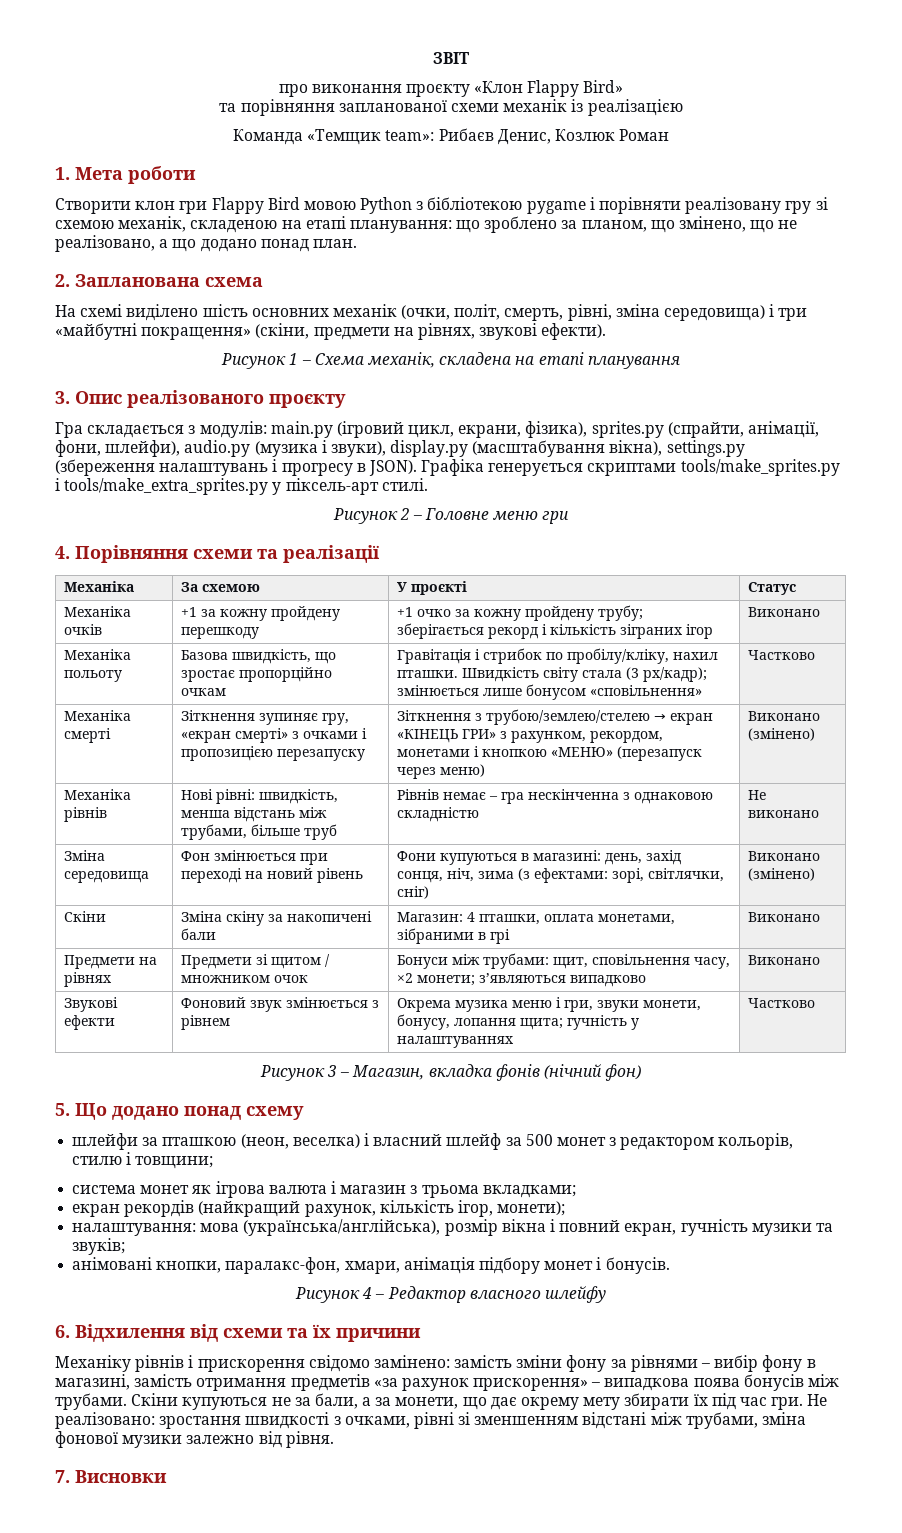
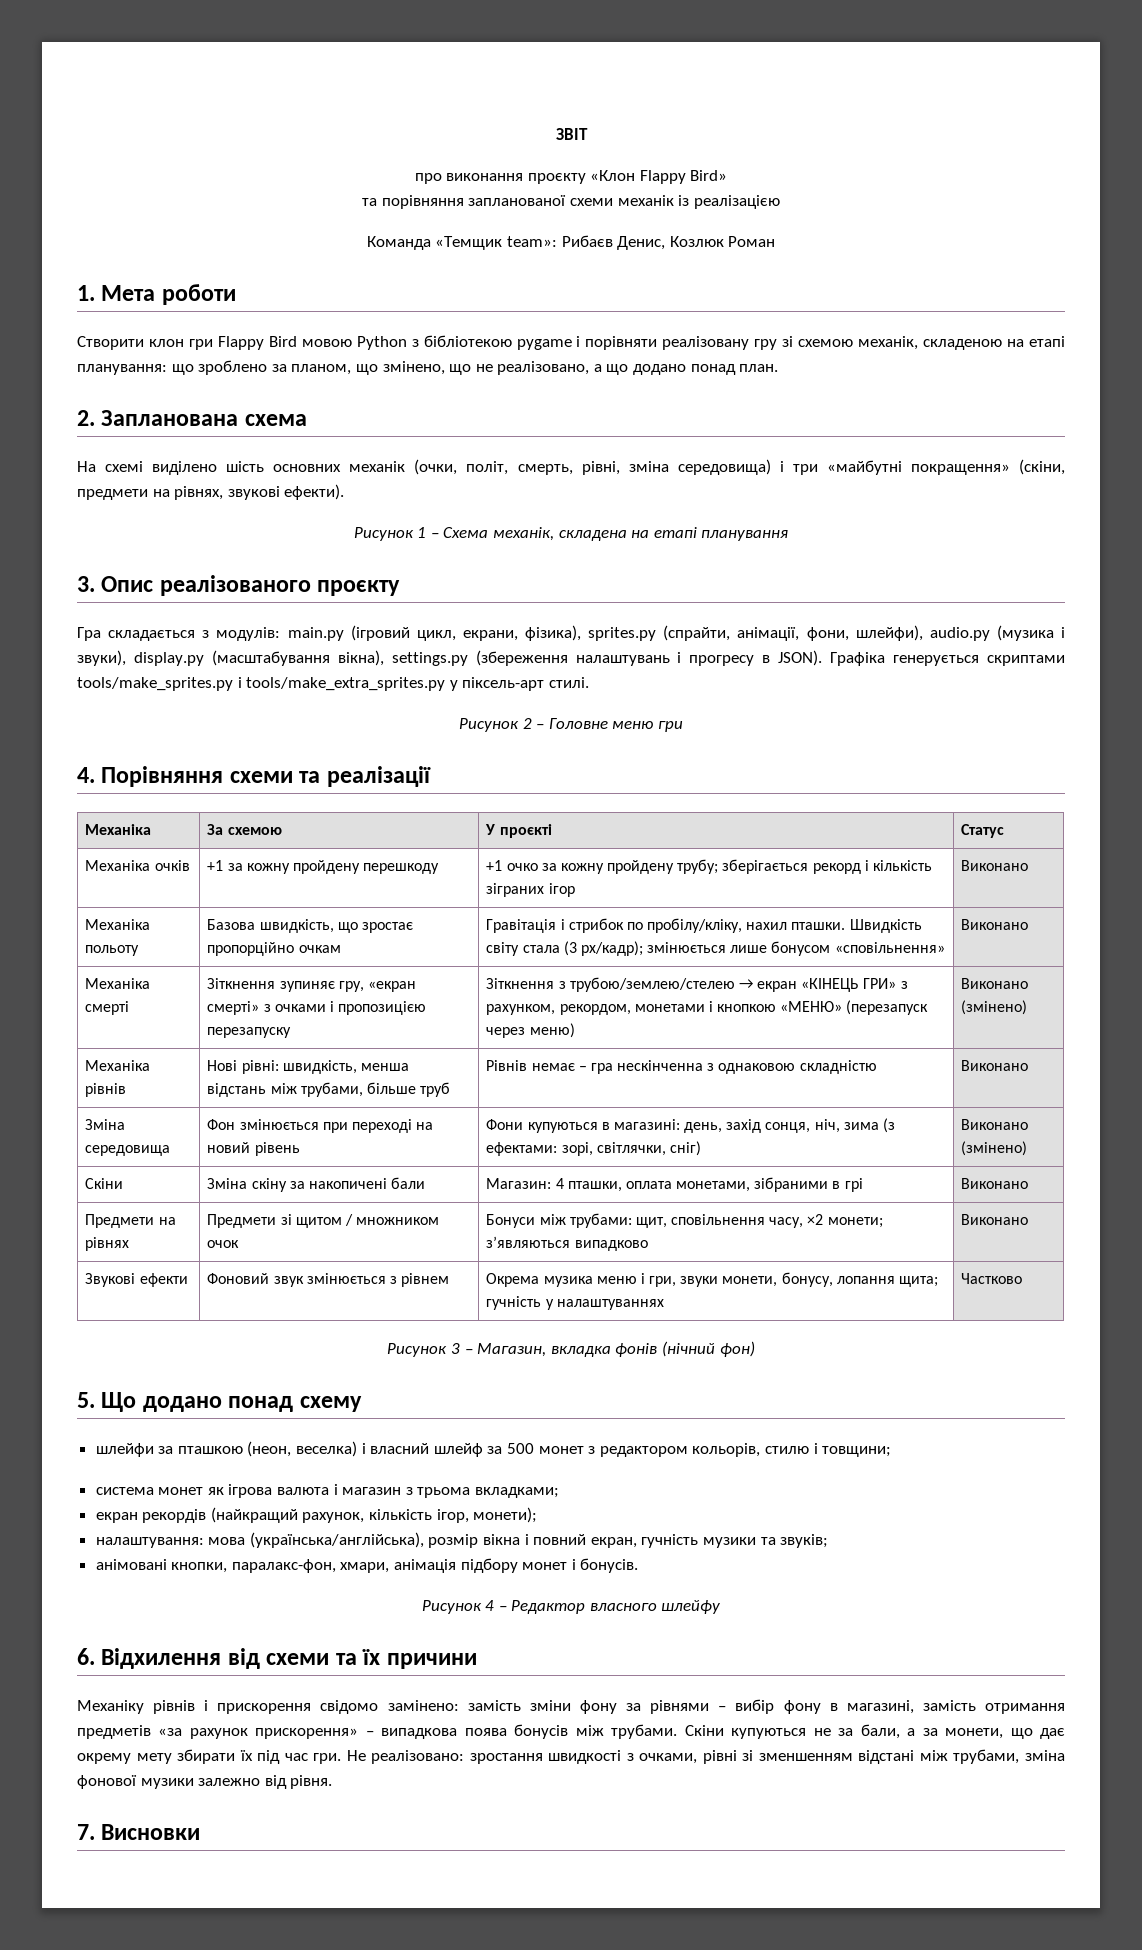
- Механіка польоту | Базова швидкість, що зростає пропорційно очкам | Гравітація і стрибок по пробілу/кліку, нахил пташки. Швидкість світу стала (3 px/кадр); змінюється лише бонусом «сповільнення» | Частково
+ Механіка польоту | Базова швидкість, що зростає пропорційно очкам | Гравітація і стрибок по пробілу/кліку, нахил пташки. Швидкість світу стала (3 px/кадр); змінюється лише бонусом «сповільнення» | Виконано
- Механіка рівнів | Нові рівні: швидкість, менша відстань між трубами, більше труб | Рівнів немає – гра нескінченна з однаковою складністю | Не виконано
+ Механіка рівнів | Нові рівні: швидкість, менша відстань між трубами, більше труб | Рівнів немає – гра нескінченна з однаковою складністю | Виконано

